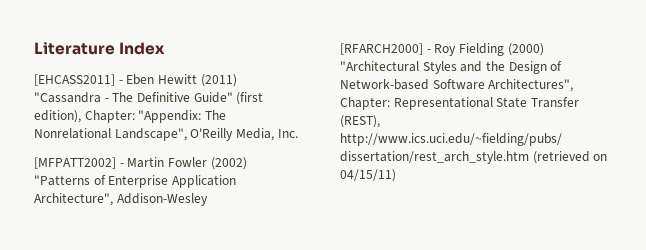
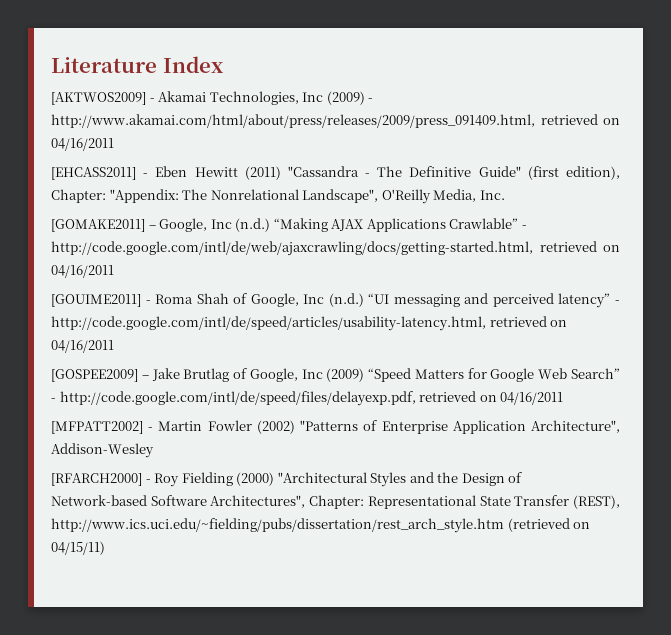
+ [AKTWOS2009] - Akamai Technologies, Inc (2009) - http://www.akamai.com/html/about/press/releases/2009/press_091409.html, retrieved on 04/16/2011
+ [GOMAKE2011] – Google, Inc (n.d.) “Making AJAX Applications Crawlable” - http://code.google.com/intl/de/web/ajaxcrawling/docs/getting-started.html, retrieved on 04/16/2011
+ [GOUIME2011] - Roma Shah of Google, Inc (n.d.) “UI messaging and perceived latency” - http://code.google.com/intl/de/speed/articles/usability-latency.html, retrieved on 04/16/2011
+ [GOSPEE2009] – Jake Brutlag of Google, Inc (2009) “Speed Matters for Google Web Search” - http://code.google.com/intl/de/speed/files/delayexp.pdf, retrieved on 04/16/2011

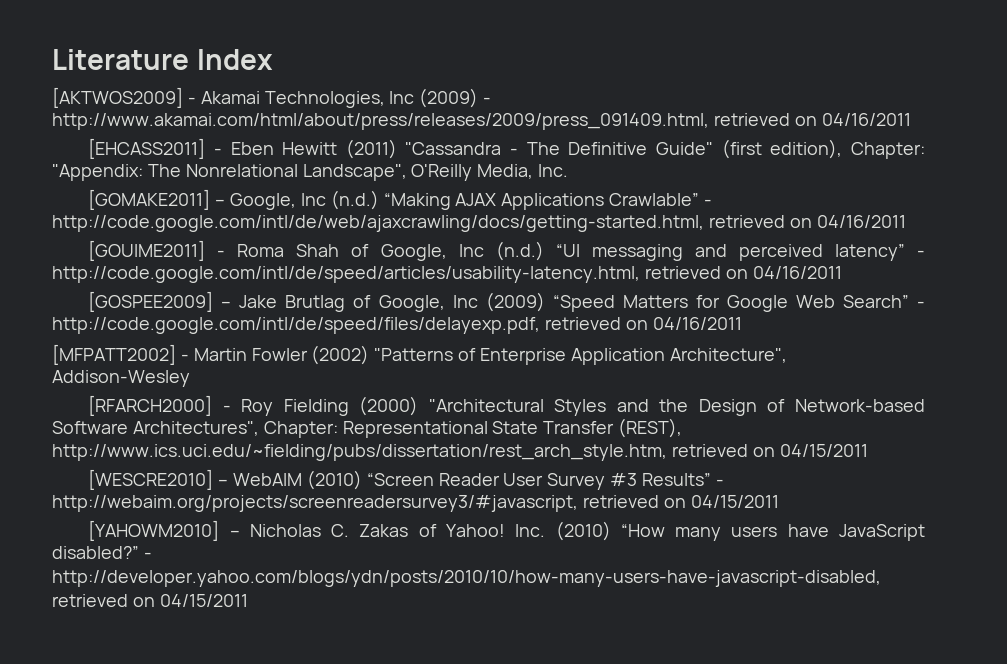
- [RFARCH2000] - Roy Fielding (2000) "Architectural Styles and the Design of Network-based Software Architectures", Chapter: Representational State Transfer (REST), http://www.ics.uci.edu/~fielding/pubs/dissertation/rest_arch_style.htm (retrieved on 04/15/11)
+ [RFARCH2000] - Roy Fielding (2000) "Architectural Styles and the Design of Network-based Software Architectures", Chapter: Representational State Transfer (REST), http://www.ics.uci.edu/~fielding/pubs/dissertation/rest_arch_style.htm, retrieved on 04/15/2011
+ [WESCRE2010] – WebAIM (2010) “Screen Reader User Survey #3 Results” - http://webaim.org/projects/screenreadersurvey3/#javascript, retrieved on 04/15/2011
+ [YAHOWM2010] – Nicholas C. Zakas of Yahoo! Inc. (2010) “How many users have JavaScript disabled?” - http://developer.yahoo.com/blogs/ydn/posts/2010/10/how-many-users-have-javascript-disabled, retrieved on 04/15/2011

